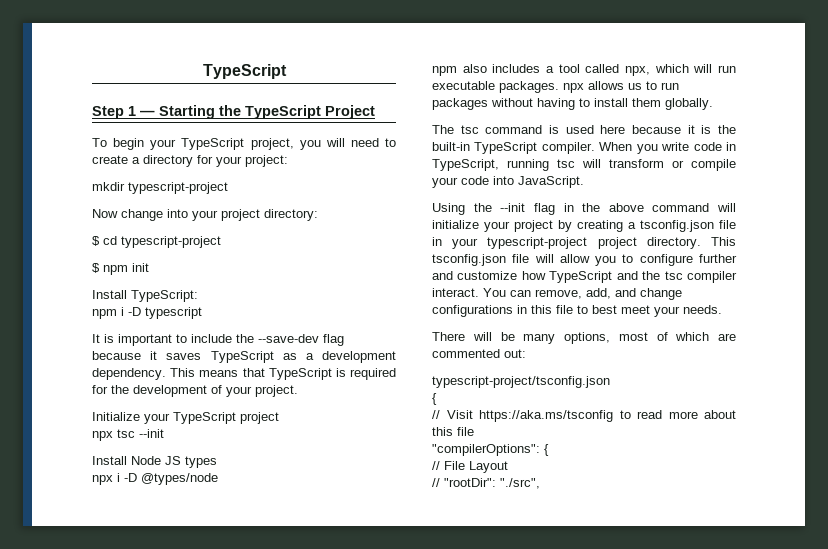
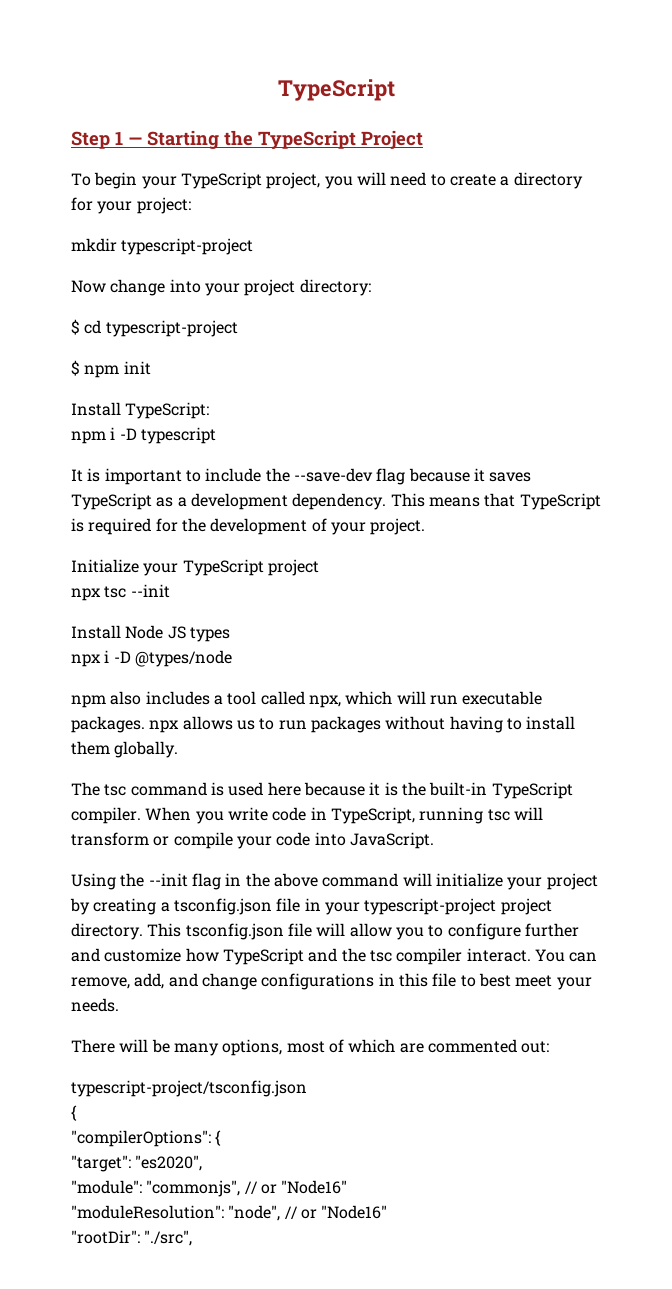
- // Visit https://aka.ms/tsconfig to read more about this file
  "compilerOptions": {
- // File Layout
- // "rootDir": "./src",
+ "target": "es2020",
+ "module": "commonjs", // or "Node16"
+ "moduleResolution": "node", // or "Node16"
+ "rootDir": "./src",

